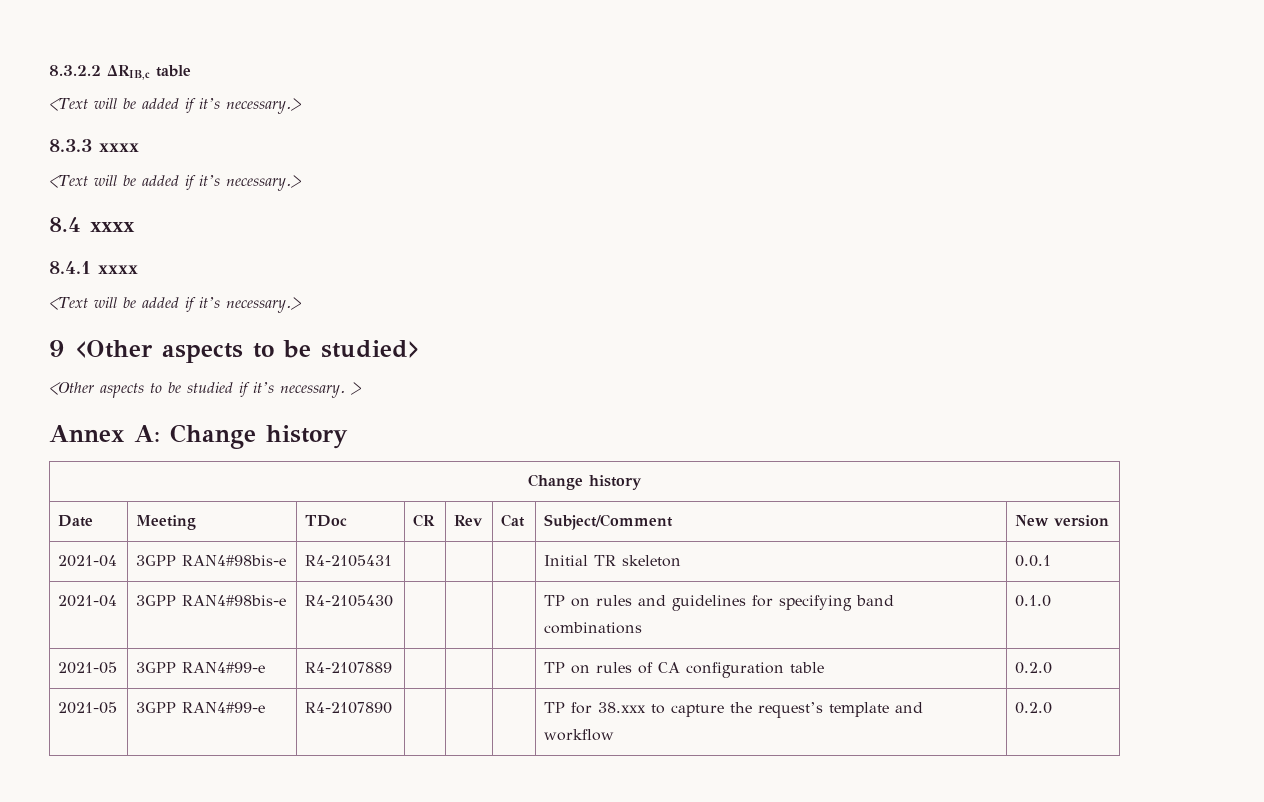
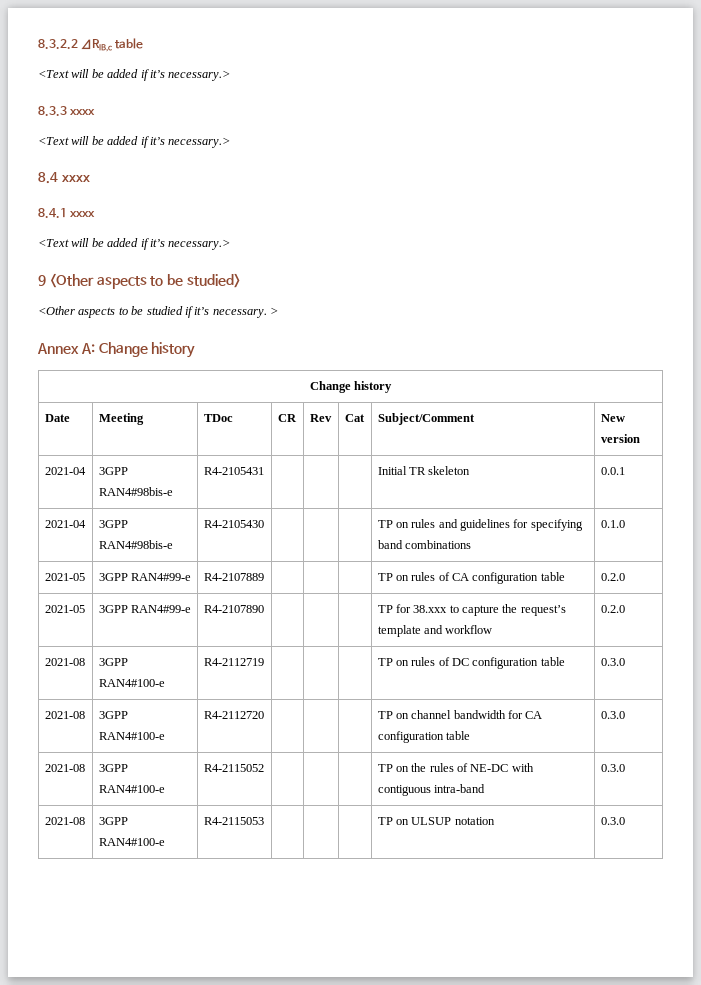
+ 2021-08 | 3GPP RAN4#100-e | R4-2112719 | | | | TP on rules of DC configuration table | 0.3.0
+ 2021-08 | 3GPP RAN4#100-e | R4-2112720 | | | | TP on channel bandwidth for CA configuration table | 0.3.0
+ 2021-08 | 3GPP RAN4#100-e | R4-2115052 | | | | TP on the rules of NE-DC with contiguous intra-band | 0.3.0
+ 2021-08 | 3GPP RAN4#100-e | R4-2115053 | | | | TP on ULSUP notation | 0.3.0

